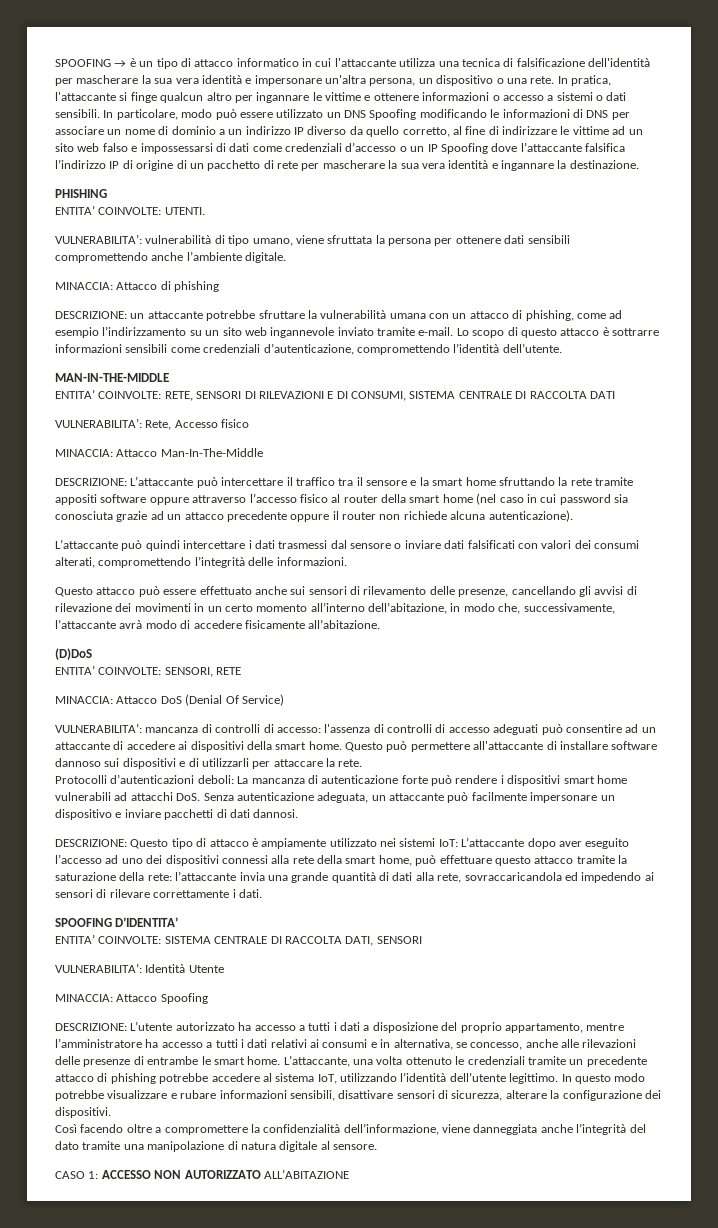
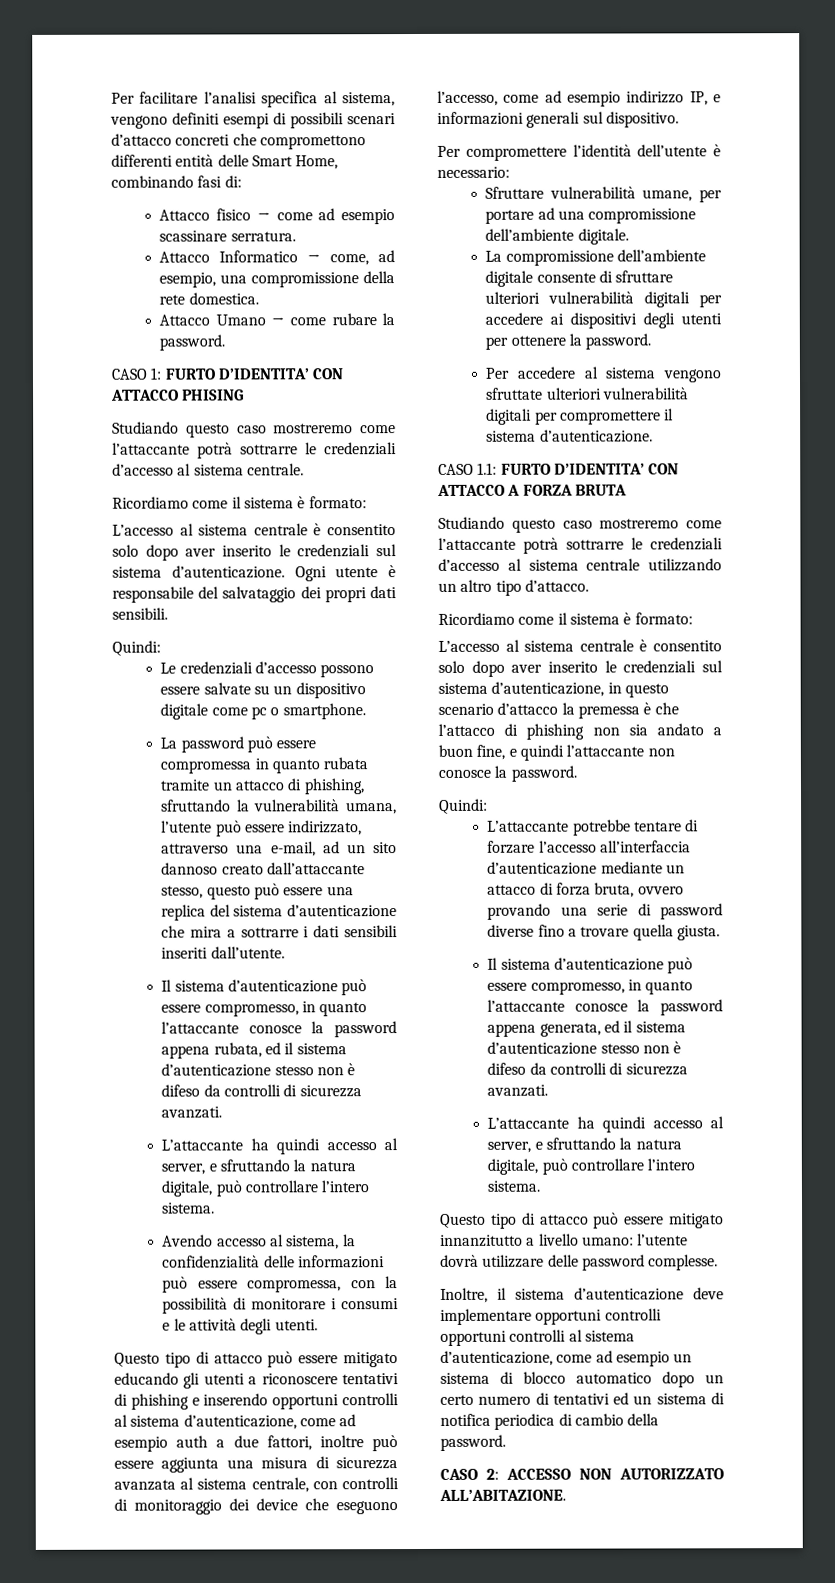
- SPOOFING → è un tipo di attacco informatico in cui l'attaccante utilizza una tecnica di falsificazione dell'identità per mascherare la sua vera identità e impersonare un'altra persona, un dispositivo o una rete. In pratica, l'attaccante si finge qualcun altro per ingannare le vittime e ottenere informazioni o accesso a sistemi o dati sensibili. In particolare, modo può essere utilizzato un DNS Spoofing modificando le informazioni di DNS per associare un nome di dominio a un indirizzo IP diverso da quello corretto, al fine di indirizzare le vittime ad un sito web falso e impossessarsi di dati come credenziali d’accesso o un IP Spoofing dove l’attaccante falsifica l’indirizzo IP di origine di un pacchetto di rete per mascherare la sua vera identità e ingannare la destinazione.
- PHISHING
- ENTITA’ COINVOLTE: UTENTI.
- VULNERABILITA’: vulnerabilità di tipo umano, viene sfruttata la persona per ottenere dati sensibili compromettendo anche l’ambiente digitale.
- MINACCIA: Attacco di phishing
- DESCRIZIONE: un attaccante potrebbe sfruttare la vulnerabilità umana con un attacco di phishing, come ad esempio l’indirizzamento su un sito web ingannevole inviato tramite e-mail. Lo scopo di questo attacco è sottrarre informazioni sensibili come credenziali d’autenticazione, compromettendo l’identità dell’utente.
- MAN-IN-THE-MIDDLE
- ENTITA’ COINVOLTE: RETE, SENSORI DI RILEVAZIONI E DI CONSUMI, SISTEMA CENTRALE DI RACCOLTA DATI
- VULNERABILITA’: Rete, Accesso fisico
- MINACCIA: Attacco Man-In-The-Middle
- DESCRIZIONE: L’attaccante può intercettare il traffico tra il sensore e la smart home sfruttando la rete tramite appositi software oppure attraverso l’accesso fisico al router della smart home (nel caso in cui password sia conosciuta grazie ad un attacco precedente oppure il router non richiede alcuna autenticazione).
- L’attaccante può quindi intercettare i dati trasmessi dal sensore o inviare dati falsificati con valori dei consumi alterati, compromettendo l’integrità delle informazioni.
- Questo attacco può essere effettuato anche sui sensori di rilevamento delle presenze, cancellando gli avvisi di rilevazione dei movimenti in un certo momento all’interno dell’abitazione, in modo che, successivamente, l’attaccante avrà modo di accedere fisicamente all’abitazione.
- (D)DoS
- ENTITA’ COINVOLTE: SENSORI, RETE
- MINACCIA: Attacco DoS (Denial Of Service)
- VULNERABILITA’: mancanza di controlli di accesso: l'assenza di controlli di accesso adeguati può consentire ad un attaccante di accedere ai dispositivi della smart home. Questo può permettere all'attaccante di installare software dannoso sui dispositivi e di utilizzarli per attaccare la rete.
- Protocolli d’autenticazioni deboli: La mancanza di autenticazione forte può rendere i dispositivi smart home vulnerabili ad attacchi DoS. Senza autenticazione adeguata, un attaccante può facilmente impersonare un dispositivo e inviare pacchetti di dati dannosi.
- DESCRIZIONE: Questo tipo di attacco è ampiamente utilizzato nei sistemi IoT: L’attaccante dopo aver eseguito l’accesso ad uno dei dispositivi connessi alla rete della smart home, può effettuare questo attacco tramite la saturazione della rete: l’attaccante invia una grande quantità di dati alla rete, sovraccaricandola ed impedendo ai sensori di rilevare correttamente i dati.
- SPOOFING D’IDENTITA’
- ENTITA’ COINVOLTE: SISTEMA CENTRALE DI RACCOLTA DATI, SENSORI
- VULNERABILITA’: Identità Utente
- MINACCIA: Attacco Spoofing
- DESCRIZIONE: L’utente autorizzato ha accesso a tutti i dati a disposizione del proprio appartamento, mentre l’amministratore ha accesso a tutti i dati relativi ai consumi e in alternativa, se concesso, anche alle rilevazioni delle presenze di entrambe le smart home. L’attaccante, una volta ottenuto le credenziali tramite un precedente attacco di phishing potrebbe accedere al sistema IoT, utilizzando l’identità dell’utente legittimo. In questo modo potrebbe visualizzare e rubare informazioni sensibili, disattivare sensori di sicurezza, alterare la configurazione dei dispositivi.
- Così facendo oltre a compromettere la confidenzialità dell’informazione, viene danneggiata anche l’integrità del dato tramite una manipolazione di natura digitale al sensore.
- CASO 1: ACCESSO NON AUTORIZZATO ALL’ABITAZIONE
+ Per facilitare l’analisi specifica al sistema, vengono definiti esempi di possibili scenari d’attacco concreti che compromettono differenti entità delle Smart Home, combinando fasi di:
+ Attacco fisico → come ad esempio scassinare serratura.
+ Attacco Informatico → come, ad esempio, una compromissione della rete domestica.
+ Attacco Umano → come rubare la password.
+ CASO 1: FURTO D’IDENTITA’ CON ATTACCO PHISING
+ Studiando questo caso mostreremo come l’attaccante potrà sottrarre le credenziali d’accesso al sistema centrale.
+ Ricordiamo come il sistema è formato:
+ L’accesso al sistema centrale è consentito solo dopo aver inserito le credenziali sul sistema d’autenticazione. Ogni utente è responsabile del salvataggio dei propri dati sensibili.
+ Quindi:
+ Le credenziali d’accesso possono essere salvate su un dispositivo digitale come pc o smartphone.
+ La password può essere compromessa in quanto rubata tramite un attacco di phishing, sfruttando la vulnerabilità umana, l’utente può essere indirizzato, attraverso una e-mail, ad un sito dannoso creato dall’attaccante stesso, questo può essere una replica del sistema d’autenticazione che mira a sottrarre i dati sensibili inseriti dall’utente.
+ Il sistema d’autenticazione può essere compromesso, in quanto l’attaccante conosce la password appena rubata, ed il sistema d’autenticazione stesso non è difeso da controlli di sicurezza avanzati.
+ L’attaccante ha quindi accesso al server, e sfruttando la natura digitale, può controllare l’intero sistema.
+ Avendo accesso al sistema, la confidenzialità delle informazioni può essere compromessa, con la possibilità di monitorare i consumi e le attività degli utenti.
+ Questo tipo di attacco può essere mitigato educando gli utenti a riconoscere tentativi di phishing e inserendo opportuni controlli al sistema d’autenticazione, come ad esempio auth a due fattori, inoltre può essere aggiunta una misura di sicurezza avanzata al sistema centrale, con controlli di monitoraggio dei device che eseguono l’accesso, come ad esempio indirizzo IP, e informazioni generali sul dispositivo.
+ Per compromettere l’identità dell’utente è necessario:
+ Sfruttare vulnerabilità umane, per portare ad una compromissione dell’ambiente digitale.
+ La compromissione dell’ambiente digitale consente di sfruttare ulteriori vulnerabilità digitali per accedere ai dispositivi degli utenti per ottenere la password.
+ Per accedere al sistema vengono sfruttate ulteriori vulnerabilità digitali per compromettere il sistema d’autenticazione.
+ CASO 1.1: FURTO D’IDENTITA’ CON ATTACCO A FORZA BRUTA
+ Studiando questo caso mostreremo come l’attaccante potrà sottrarre le credenziali d’accesso al sistema centrale utilizzando un altro tipo d’attacco.
+ Ricordiamo come il sistema è formato:
+ L’accesso al sistema centrale è consentito solo dopo aver inserito le credenziali sul sistema d’autenticazione, in questo scenario d’attacco la premessa è che l’attacco di phishing non sia andato a buon fine, e quindi l’attaccante non conosce la password.
+ Quindi:
+ L’attaccante potrebbe tentare di forzare l’accesso all’interfaccia d’autenticazione mediante un attacco di forza bruta, ovvero provando una serie di password diverse fino a trovare quella giusta.
+ Il sistema d’autenticazione può essere compromesso, in quanto l’attaccante conosce la password appena generata, ed il sistema d’autenticazione stesso non è difeso da controlli di sicurezza avanzati.
+ L’attaccante ha quindi accesso al server, e sfruttando la natura digitale, può controllare l’intero sistema.
+ Questo tipo di attacco può essere mitigato innanzitutto a livello umano: l’utente dovrà utilizzare delle password complesse.
+ Inoltre, il sistema d’autenticazione deve implementare opportuni controlli opportuni controlli al sistema d’autenticazione, come ad esempio un sistema di blocco automatico dopo un certo numero di tentativi ed un sistema di notifica periodica di cambio della password.
+ CASO 2: ACCESSO NON AUTORIZZATO ALL’ABITAZIONE.

